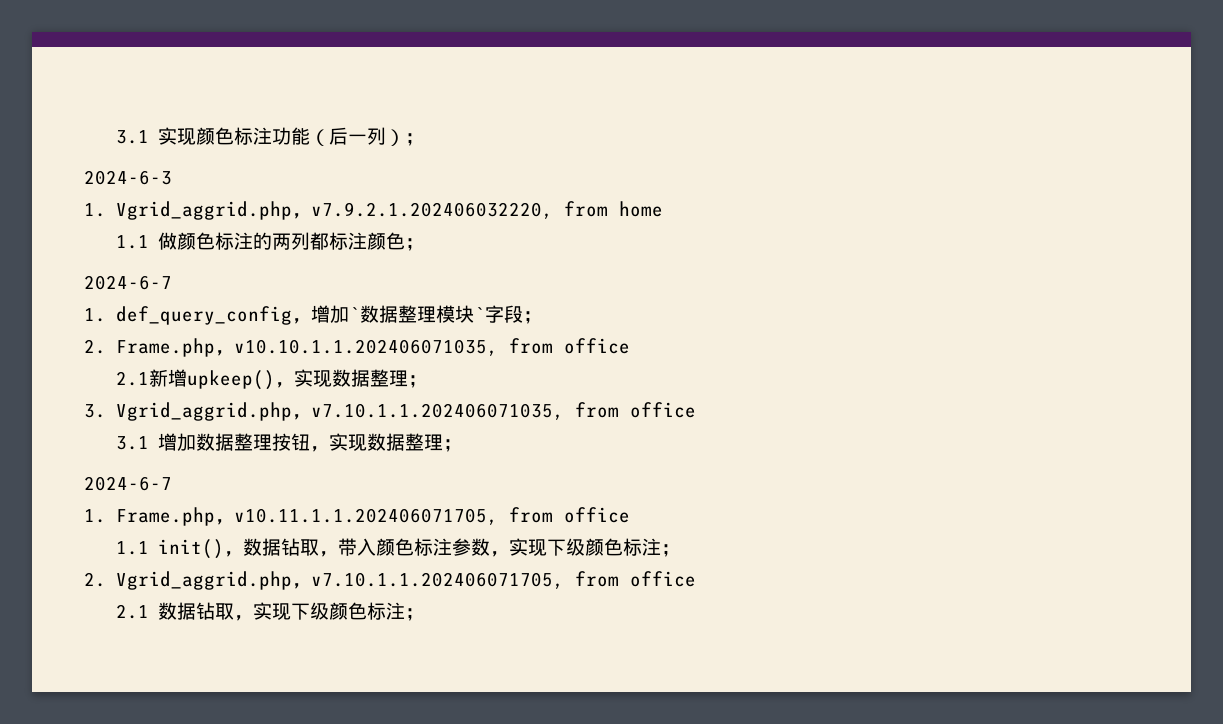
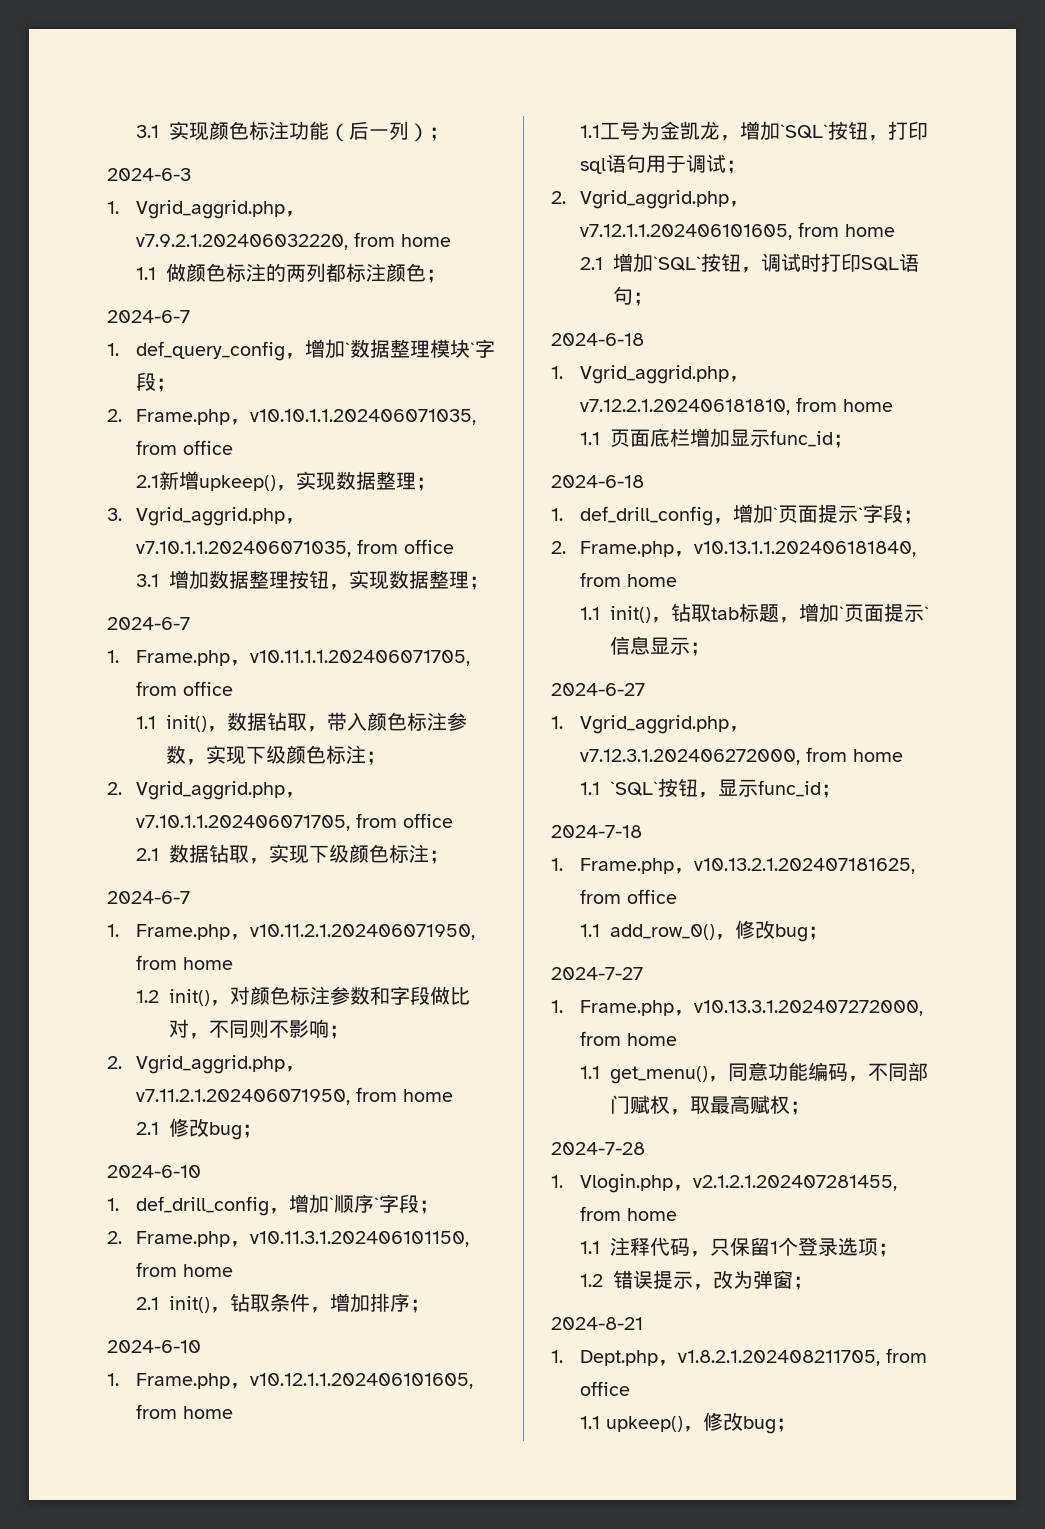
  2.1数据钻取，实现下级颜色标注；
+ 2024-6-7
+ 1. Frame.php，v10.11.2.1.202406071950, from home
+ 1.2 init()，对颜色标注参数和字段做比对，不同则不影响；
+ 2. Vgrid_aggrid.php，v7.11.2.1.202406071950, from home
+ 2.1修改bug；
+ 2024-6-10
+ 1. def_drill_config，增加`顺序`字段；
+ 2. Frame.php，v10.11.3.1.202406101150, from home
+ 2.1 init()，钻取条件，增加排序；
+ 2024-6-10
+ 1. Frame.php，v10.12.1.1.202406101605, from home
+ 1.1工号为金凯龙，增加`SQL`按钮，打印sql语句用于调试；
+ 2. Vgrid_aggrid.php，v7.12.1.1.202406101605, from home
+ 2.1增加`SQL`按钮，调试时打印SQL语句；
+ 2024-6-18
+ 1. Vgrid_aggrid.php，v7.12.2.1.202406181810, from home
+ 1.1页面底栏增加显示func_id；
+ 2024-6-18
+ 1. def_drill_config，增加`页面提示`字段；
+ 2. Frame.php，v10.13.1.1.202406181840, from home
+ 1.1 init()，钻取tab标题，增加`页面提示`信息显示；
+ 2024-6-27
+ 1. Vgrid_aggrid.php，v7.12.3.1.202406272000, from home
+ 1.1 `SQL`按钮，显示func_id；
+ 2024-7-18
+ 1. Frame.php，v10.13.2.1.202407181625, from office
+ 1.1 add_row_0()，修改bug；
+ 2024-7-27
+ 1. Frame.php，v10.13.3.1.202407272000, from home
+ 1.1 get_menu()，同意功能编码，不同部门赋权，取最高赋权；
+ 2024-7-28
+ 1. Vlogin.php，v2.1.2.1.202407281455, from home
+ 1.1注释代码，只保留1个登录选项；
+ 1.2错误提示，改为弹窗；
+ 2024-8-21
+ 1. Dept.php，v1.8.2.1.202408211705, from office
+ 1.1 upkeep()，修改bug；

